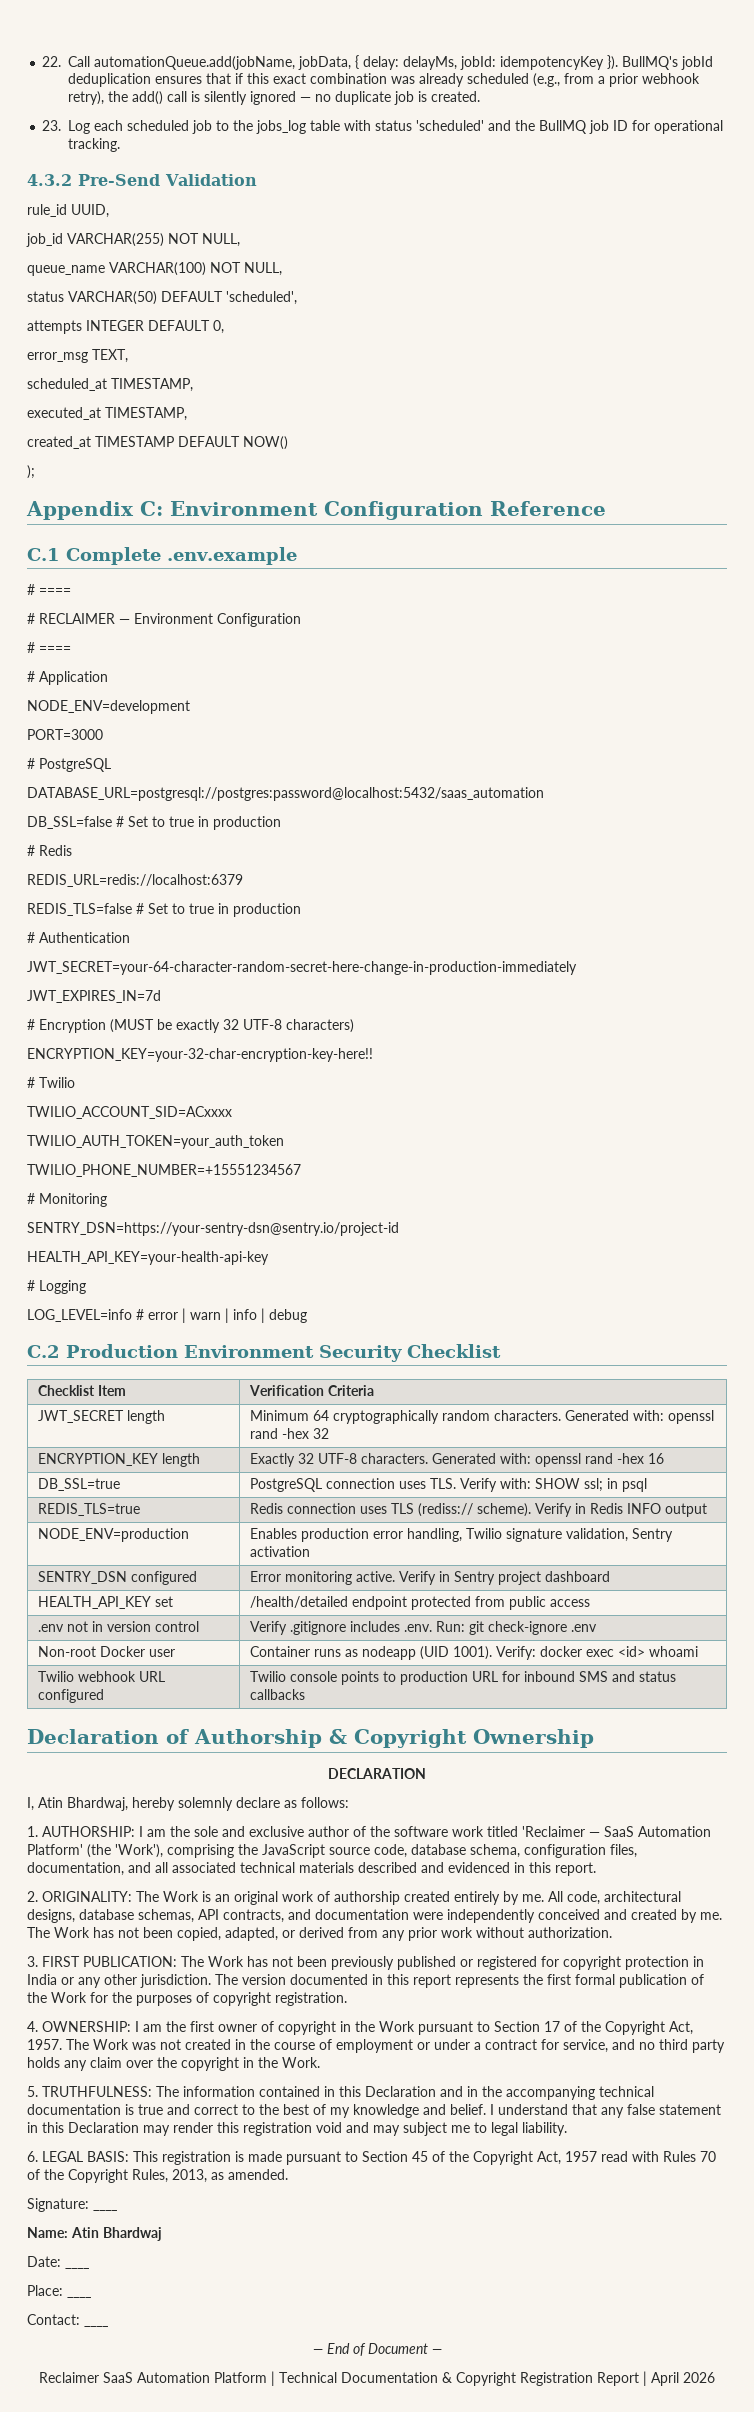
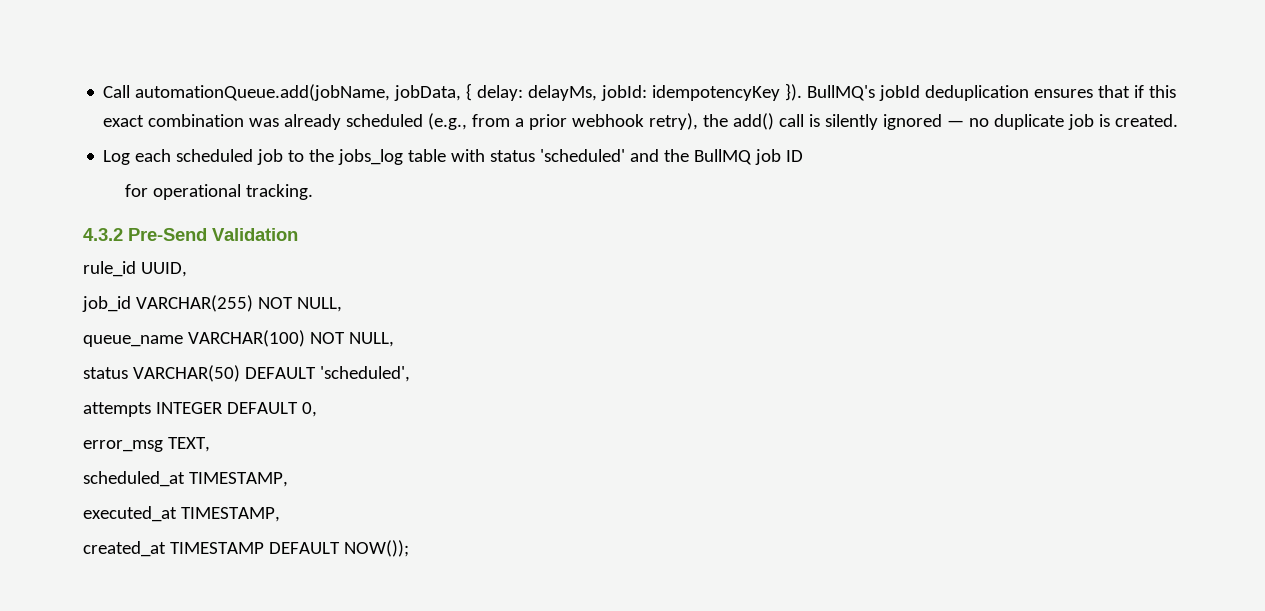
- 22. Call automationQueue.add(jobName, jobData, { delay: delayMs, jobId: idempotencyKey }).
+ Call automationQueue.add(jobName, jobData, { delay: delayMs, jobId: idempotencyKey }).
- 23. Log each scheduled job to the jobs_log table with status 'scheduled' and the BullMQ job ID for operational tracking.
+ Log each scheduled job to the jobs_log table with status 'scheduled' and the BullMQ job ID
+ for operational tracking.
- created_at TIMESTAMP DEFAULT NOW()
- );
- Appendix C: Environment Configuration Reference
- C.1 Complete .env.example
- # ====
- # RECLAIMER — Environment Configuration
- # ====
- # Application
- NODE_ENV=development
- PORT=3000
- # PostgreSQL
- DATABASE_URL=postgresql://postgres:password@localhost:5432/saas_automation
- DB_SSL=false # Set to true in production
- # Redis
- REDIS_URL=redis://localhost:6379
- REDIS_TLS=false # Set to true in production
- # Authentication
- JWT_SECRET=your-64-character-random-secret-here-change-in-production-immediately
- JWT_EXPIRES_IN=7d
- # Encryption (MUST be exactly 32 UTF-8 characters)
- ENCRYPTION_KEY=your-32-char-encryption-key-here!!
- # Twilio
- TWILIO_ACCOUNT_SID=ACxxxx
- TWILIO_AUTH_TOKEN=your_auth_token
- TWILIO_PHONE_NUMBER=+15551234567
- # Monitoring
- SENTRY_DSN=https://your-sentry-dsn@sentry.io/project-id
- HEALTH_API_KEY=your-health-api-key
- # Logging
- LOG_LEVEL=info # error | warn | info | debug
- C.2 Production Environment Security Checklist
- Checklist Item | Verification Criteria
- JWT_SECRET length | Minimum 64 cryptographically random characters. Generated with: openssl rand -hex 32
- ENCRYPTION_KEY length | Exactly 32 UTF-8 characters. Generated with: openssl rand -hex 16
- DB_SSL=true | PostgreSQL connection uses TLS. Verify with: SHOW ssl; in psql
- REDIS_TLS=true | Redis connection uses TLS (rediss:// scheme). Verify in Redis INFO output
- NODE_ENV=production | Enables production error handling, Twilio signature validation, Sentry activation
- SENTRY_DSN configured | Error monitoring active. Verify in Sentry project dashboard
- HEALTH_API_KEY set | /health/detailed endpoint protected from public access
- .env not in version control | Verify .gitignore includes .env. Run: git check-ignore .env
- Non-root Docker user | Container runs as nodeapp (UID 1001). Verify: docker exec <id> whoami
- Twilio webhook URL configured | Twilio console points to production URL for inbound SMS and status callbacks
- Declaration of Authorship & Copyright Ownership
- DECLARATION
- I, Atin Bhardwaj, hereby solemnly declare as follows:
- 1. AUTHORSHIP: I am the sole and exclusive author of the software work titled 'Reclaimer — SaaS Automation Platform' (the 'Work'), comprising the JavaScript source code, database schema, configuration files, documentation, and all associated technical materials described and evidenced in this report.
- 2. ORIGINALITY: The Work is an original work of authorship created entirely by me. All code, architectural designs, database schemas, API contracts, and documentation were independently conceived and created by me. The Work has not been copied, adapted, or derived from any prior work without authorization.
- 3. FIRST PUBLICATION: The Work has not been previously published or registered for copyright protection in India or any other jurisdiction. The version documented in this report represents the first formal publication of the Work for the purposes of copyright registration.
- 4. OWNERSHIP: I am the first owner of copyright in the Work pursuant to Section 17 of the Copyright Act, 1957. The Work was not created in the course of employment or under a contract for service, and no third party holds any claim over the copyright in the Work.
- 5. TRUTHFULNESS: The information contained in this Declaration and in the accompanying technical documentation is true and correct to the best of my knowledge and belief. I understand that any false statement in this Declaration may render this registration void and may subject me to legal liability.
- 6. LEGAL BASIS: This registration is made pursuant to Section 45 of the Copyright Act, 1957 read with Rules 70 of the Copyright Rules, 2013, as amended.
- Signature: ____
- Name: Atin Bhardwaj
- Date: ____
- Place: ____
- Contact: ____
- — End of Document —
- Reclaimer SaaS Automation Platform | Technical Documentation & Copyright Registration Report | April 2026
+ created_at TIMESTAMP DEFAULT NOW());

